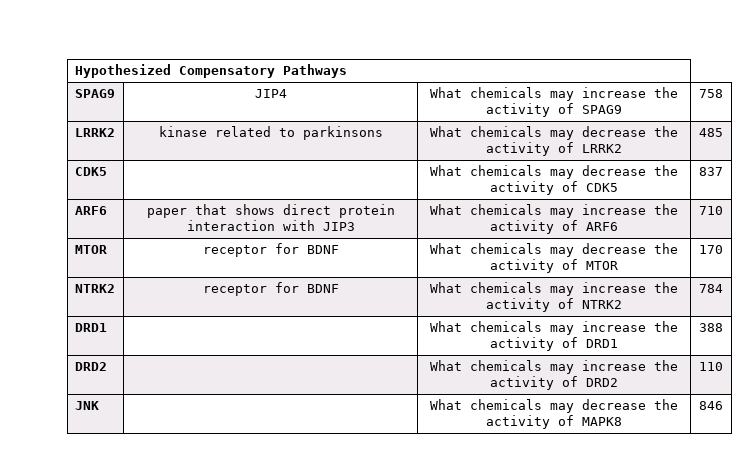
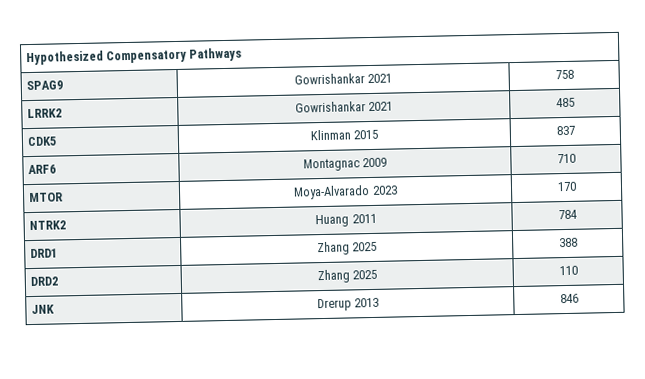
- SPAG9 | JIP4 | What chemicals may increase the activity of SPAG9 | 758
- LRRK2 | kinase related to parkinsons | What chemicals may decrease the activity of LRRK2 | 485
- CDK5 | | What chemicals may decrease the activity of CDK5 | 837
- ARF6 | paper that shows direct protein interaction with JIP3 | What chemicals may increase the activity of ARF6 | 710
- MTOR | receptor for BDNF | What chemicals may decrease the activity of MTOR | 170
- NTRK2 | receptor for BDNF | What chemicals may increase the activity of NTRK2 | 784
- DRD1 | | What chemicals may increase the activity of DRD1 | 388
- DRD2 | | What chemicals may increase the activity of DRD2 | 110
- JNK | | What chemicals may decrease the activity of MAPK8 | 846
+ SPAG9 | Gowrishankar 2021 | 758
+ LRRK2 | Gowrishankar 2021 | 485
+ CDK5 | Klinman 2015 | 837
+ ARF6 | Montagnac 2009 | 710
+ MTOR | Moya-Alvarado 2023 | 170
+ NTRK2 | Huang 2011 | 784
+ DRD1 | Zhang 2025 | 388
+ DRD2 | Zhang 2025 | 110
+ JNK | Drerup 2013 | 846

